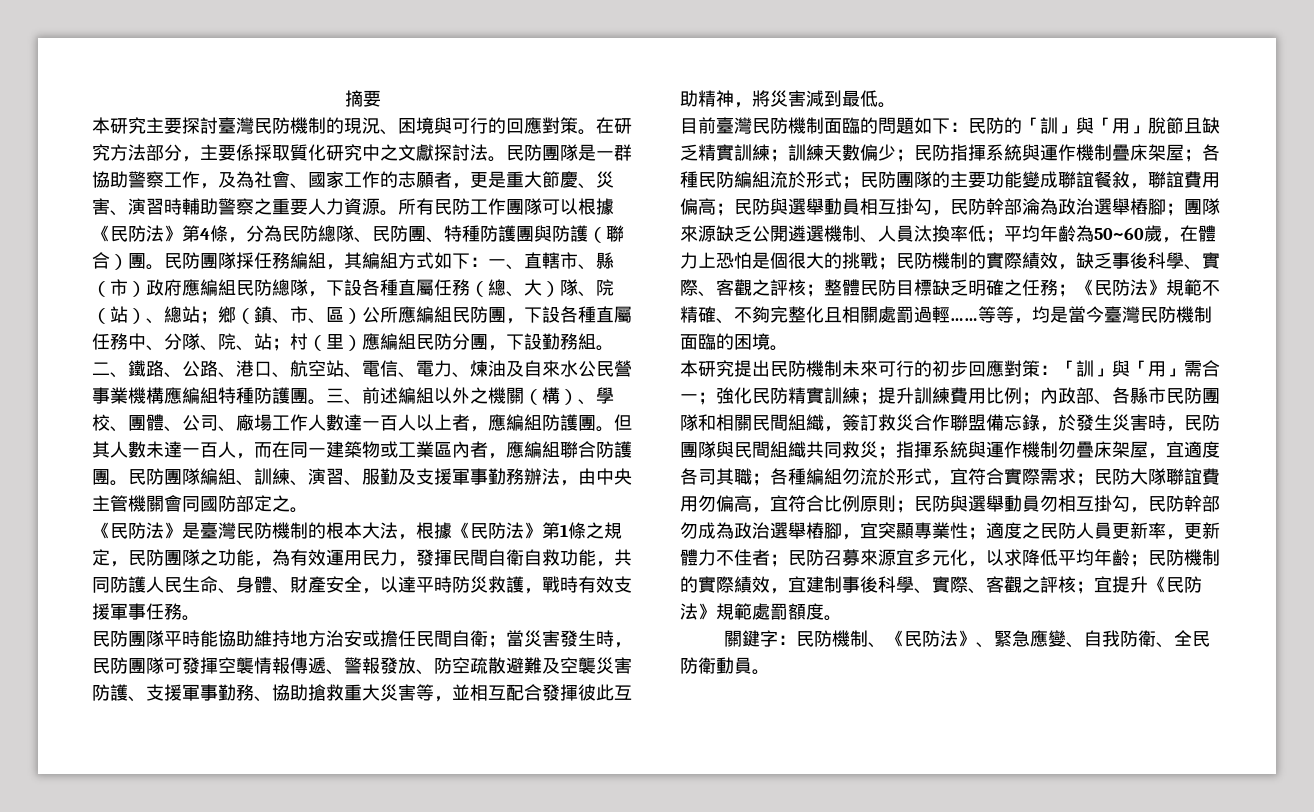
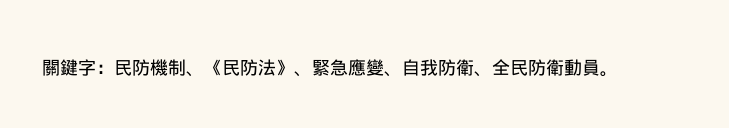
- 摘要
- 本研究主要探討臺灣民防機制的現況、困境與可行的回應對策。在研究方法部分，主要係採取質化研究中之文獻探討法。民防團隊是一群協助警察工作，及為社會、國家工作的志願者，更是重大節慶、災害、演習時輔助警察之重要人力資源。所有民防工作團隊可以根據《民防法》第4條，分為民防總隊、民防團、特種防護團與防護（聯合）團。民防團隊採任務編組，其編組方式如下：一、直轄市、縣（市）政府應編組民防總隊，下設各種直屬任務（總、大）隊、院（站）、總站；鄉（鎮、市、區）公所應編組民防團，下設各種直屬任務中、分隊、院、站；村（里）應編組民防分團，下設勤務組。二、鐵路、公路、港口、航空站、電信、電力、煉油及自來水公民營事業機構應編組特種防護團。三、前述編組以外之機關（構）、學校、團體、公司、廠場工作人數達一百人以上者，應編組防護團。但其人數未達一百人，而在同一建築物或工業區內者，應編組聯合防護團。民防團隊編組、訓練、演習、服勤及支援軍事勤務辦法，由中央主管機關會同國防部定之。
- 《民防法》是臺灣民防機制的根本大法，根據《民防法》第1條之規定，民防團隊之功能，為有效運用民力，發揮民間自衛自救功能，共同防護人民生命、身體、財產安全，以達平時防災救護，戰時有效支援軍事任務。
- 民防團隊平時能協助維持地方治安或擔任民間自衛；當災害發生時，民防團隊可發揮空襲情報傳遞、警報發放、防空疏散避難及空襲災害防護、支援軍事勤務、協助搶救重大災害等，並相互配合發揮彼此互助精神，將災害減到最低。
- 目前臺灣民防機制面臨的問題如下：民防的「訓」與「用」脫節且缺乏精實訓練；訓練天數偏少；民防指揮系統與運作機制疊床架屋；各種民防編組流於形式；民防團隊的主要功能變成聯誼餐敘，聯誼費用偏高；民防與選舉動員相互掛勾，民防幹部淪為政治選舉樁腳；團隊來源缺乏公開遴選機制、人員汰換率低；平均年齡為50~60歲，在體力上恐怕是個很大的挑戰；民防機制的實際績效，缺乏事後科學、實際、客觀之評核；整體民防目標缺乏明確之任務；《民防法》規範不精確、不夠完整化且相關處罰過輕……等等，均是當今臺灣民防機制面臨的困境。
- 本研究提出民防機制未來可行的初步回應對策：「訓」與「用」需合一；強化民防精實訓練；提升訓練費用比例；內政部、各縣市民防團隊和相關民間組織，簽訂救災合作聯盟備忘錄，於發生災害時，民防團隊與民間組織共同救災；指揮系統與運作機制勿疊床架屋，宜適度各司其職；各種編組勿流於形式，宜符合實際需求；民防大隊聯誼費用勿偏高，宜符合比例原則；民防與選舉動員勿相互掛勾，民防幹部勿成為政治選舉樁腳，宜突顯專業性；適度之民防人員更新率，更新體力不佳者；民防召募來源宜多元化，以求降低平均年齡；民防機制的實際績效，宜建制事後科學、實際、客觀之評核；宜提升《民防法》規範處罰額度。

